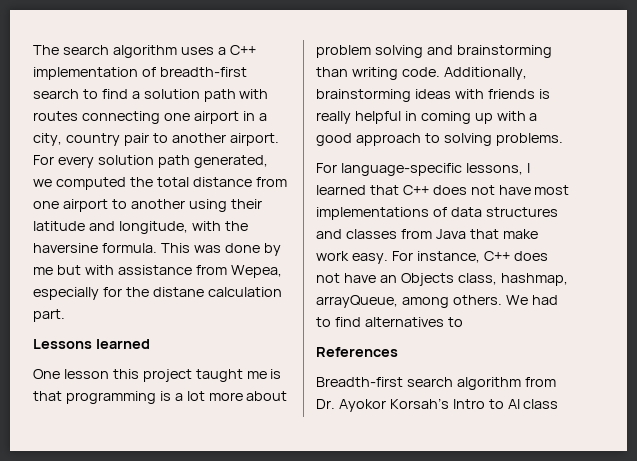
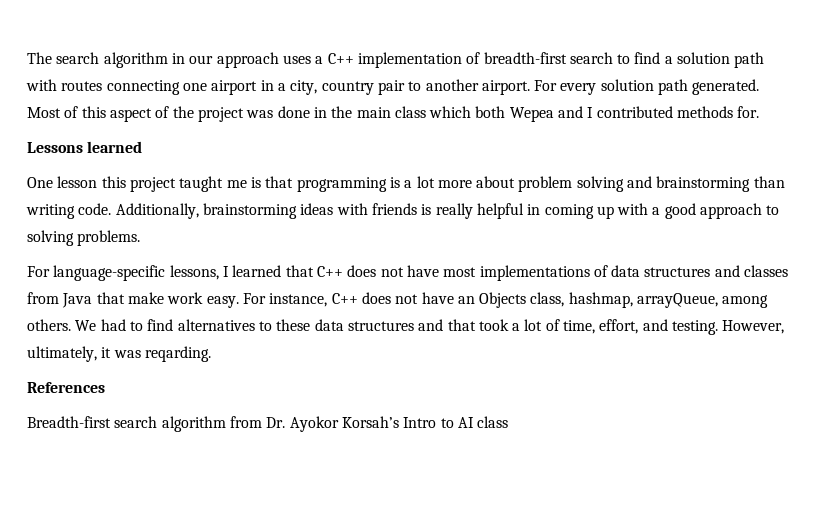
- The search algorithm uses a C++ implementation of breadth-first search to find a solution path with routes connecting one airport in a city, country pair to another airport.
+ The search algorithm in our approach uses a C++ implementation of breadth-first search to find a solution path with routes connecting one airport in a city, country pair to another airport.
- For every solution path generated, we computed the total distance from one airport to another using their latitude and longitude, with the haversine formula. This was done by me but with assistance from Wepea, especially for the distane calculation part.
+ For every solution path generated. Most of this aspect of the project was done in the main class which both Wepea and I contributed methods for.
- We had to find alternatives to
+ We had to find alternatives to these data structures and that took a lot of time, effort, and testing. However, ultimately, it was reqarding.

